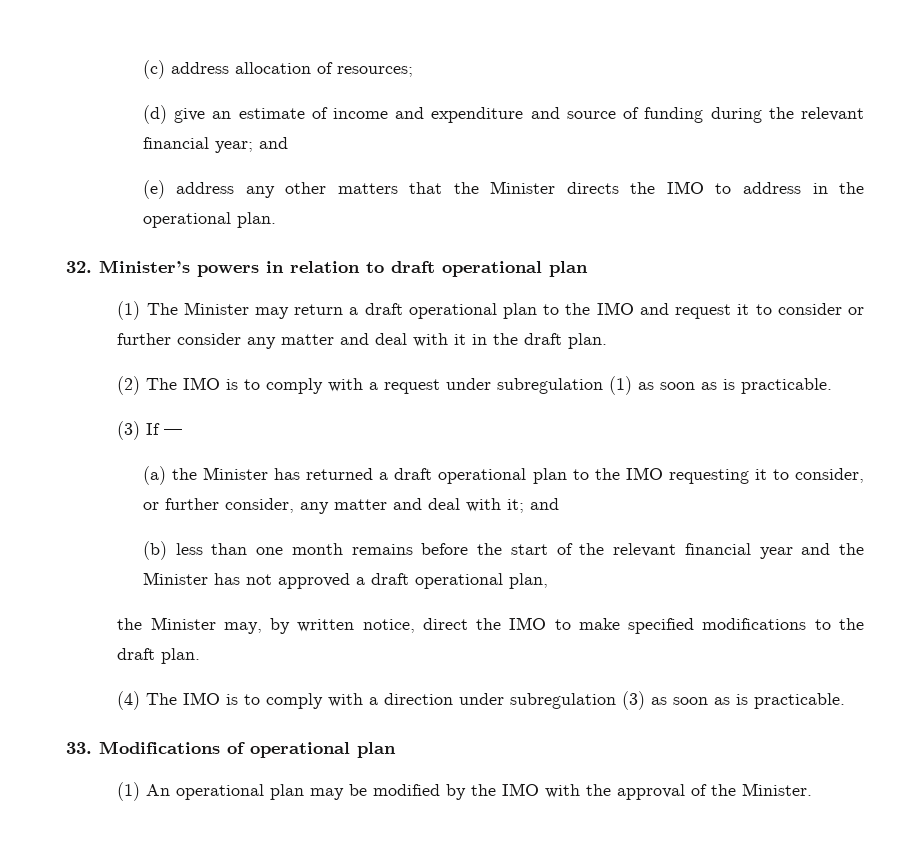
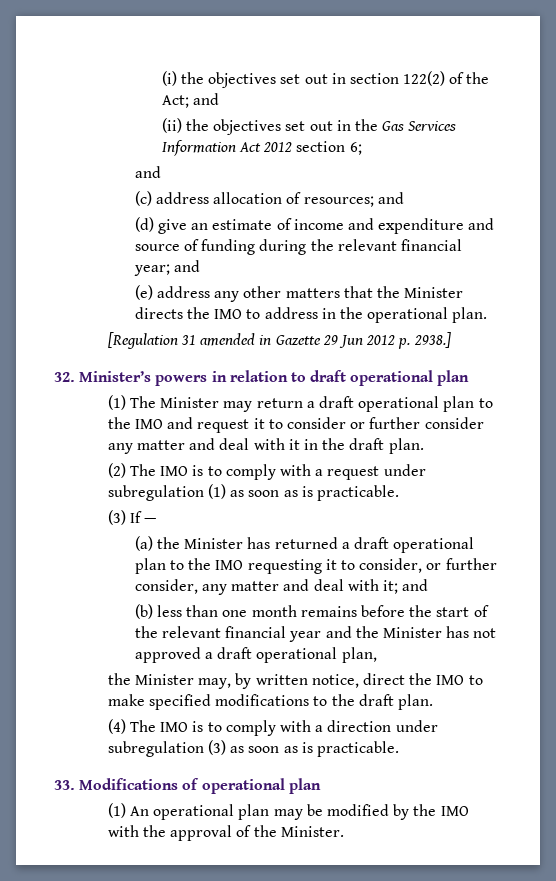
+ (i) the objectives set out in section 122(2) of the Act; and
+ (ii) the objectives set out in the Gas Services Information Act 2012 section 6;
+ and
- (c) address allocation of resources;
+ (c) address allocation of resources; and
+ [Regulation 31 amended in Gazette 29 Jun 2012 p. 2938.]

